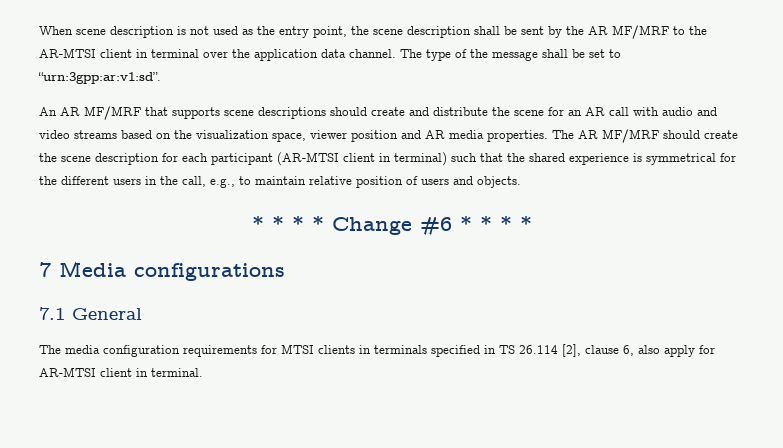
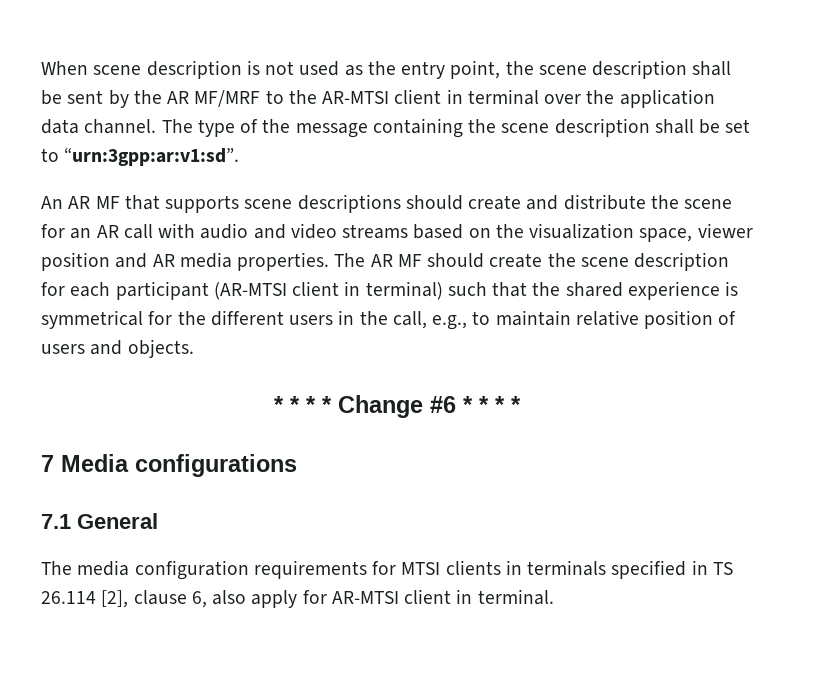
- The type of the message shall be set to “urn:3gpp:ar:v1:sd”.
+ The type of the message containing the scene description shall be set to “urn:3gpp:ar:v1:sd”.
- An AR MF/MRF that supports scene descriptions should create and distribute the scene for an AR call with audio and video streams based on the visualization space, viewer position and AR media properties.
+ An AR MF that supports scene descriptions should create and distribute the scene for an AR call with audio and video streams based on the visualization space, viewer position and AR media properties.
- The AR MF/MRF should create the scene description for each participant (AR-MTSI client in terminal) such that the shared experience is symmetrical for the different users in the call, e.g., to maintain relative position of users and objects.
+ The AR MF should create the scene description for each participant (AR-MTSI client in terminal) such that the shared experience is symmetrical for the different users in the call, e.g., to maintain relative position of users and objects.

